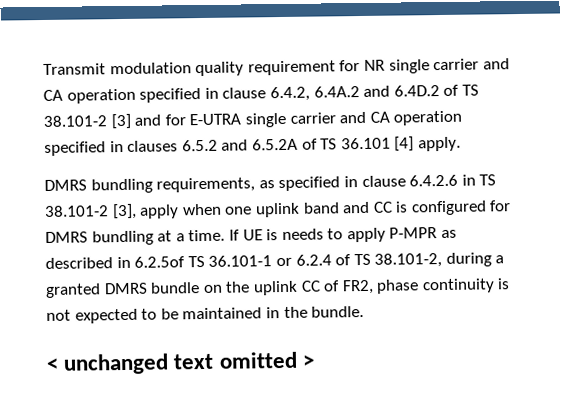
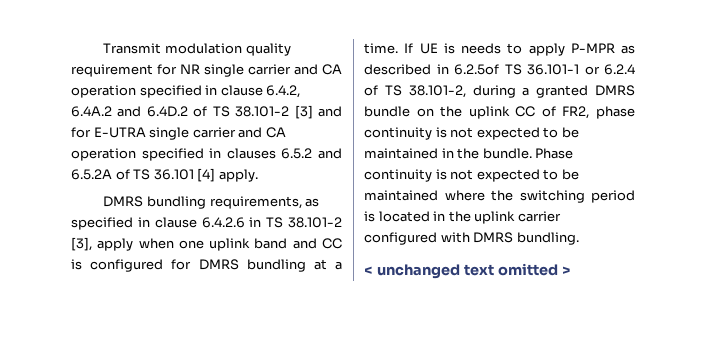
+ Phase continuity is not expected to be maintained where the switching period is located in the uplink carrier configured with DMRS bundling.

